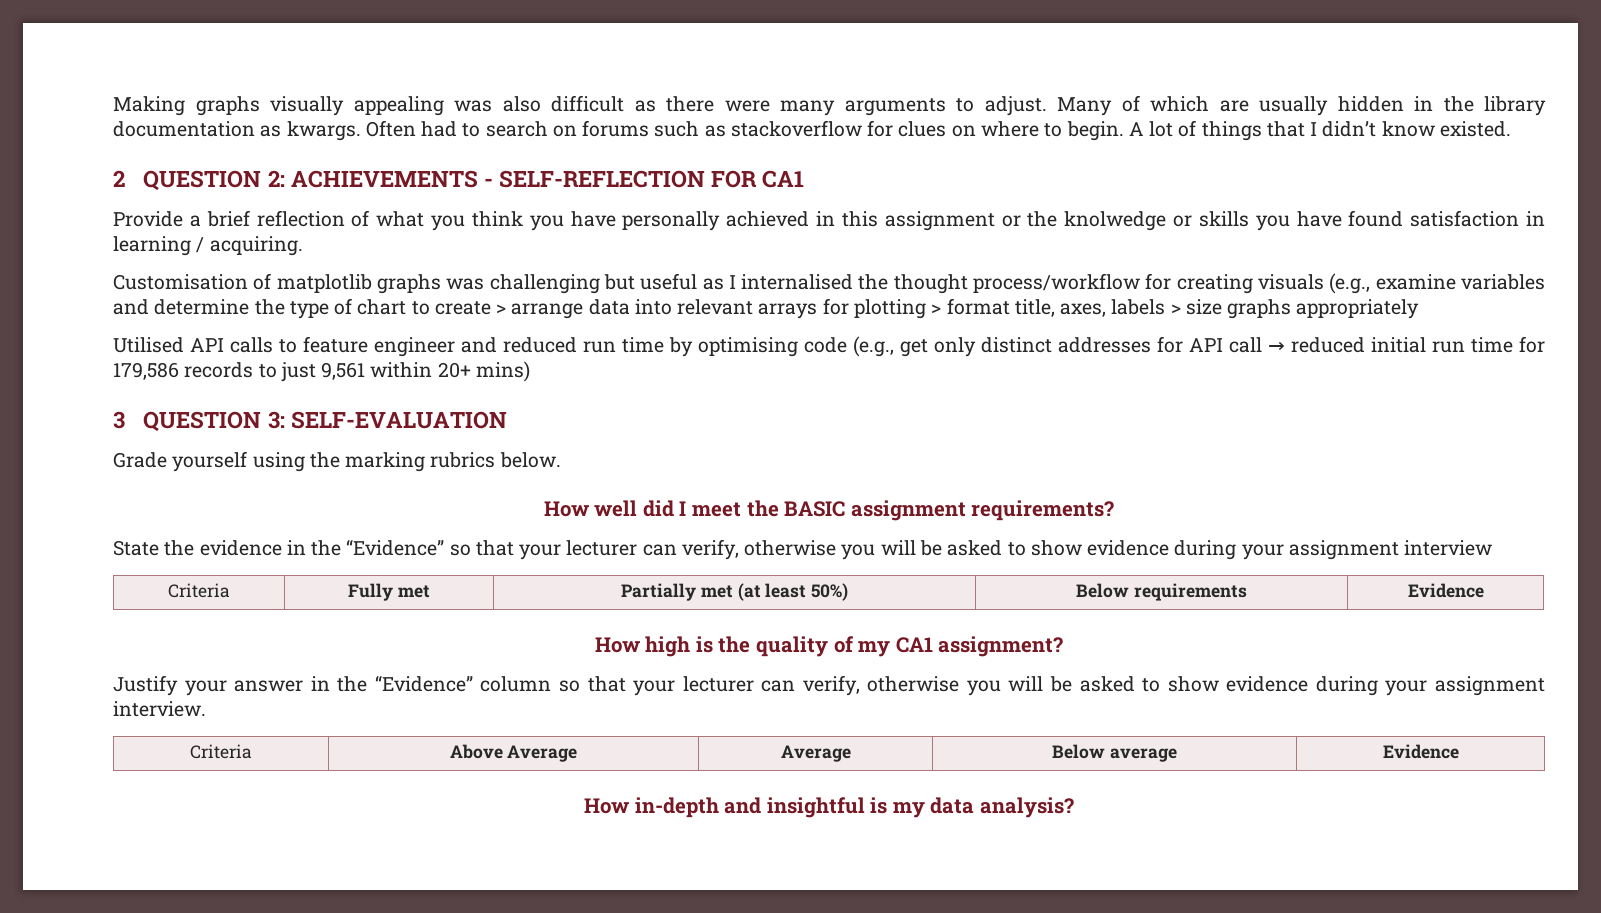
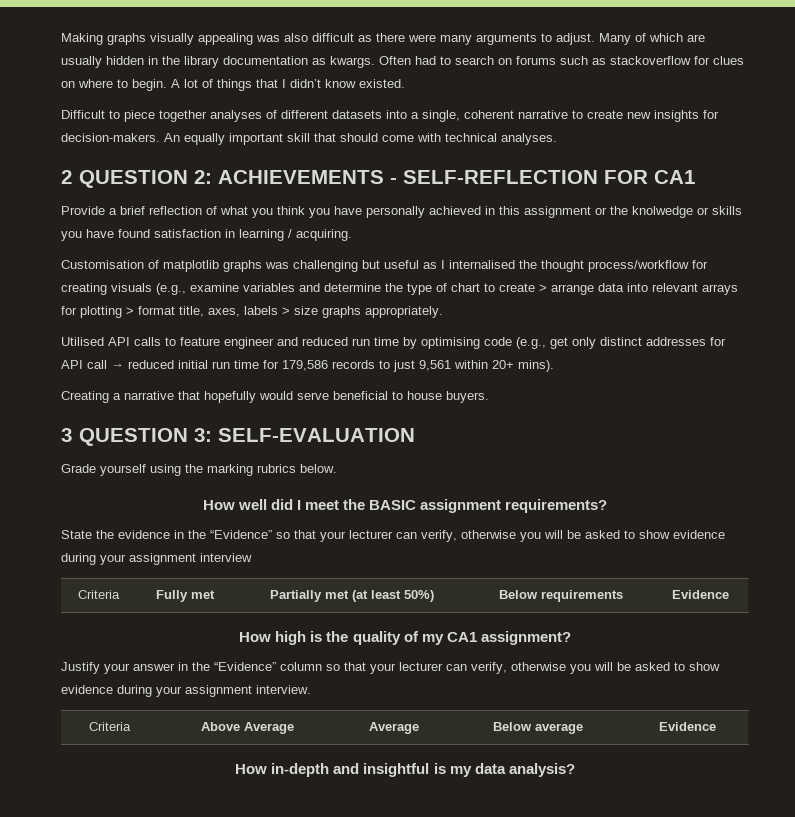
+ Difficult to piece together analyses of different datasets into a single, coherent narrative to create new insights for decision-makers. An equally important skill that should come with technical analyses.
- Customisation of matplotlib graphs was challenging but useful as I internalised the thought process/workflow for creating visuals (e.g., examine variables and determine the type of chart to create > arrange data into relevant arrays for plotting > format title, axes, labels > size graphs appropriately
+ Customisation of matplotlib graphs was challenging but useful as I internalised the thought process/workflow for creating visuals (e.g., examine variables and determine the type of chart to create > arrange data into relevant arrays for plotting > format title, axes, labels > size graphs appropriately.
- Utilised API calls to feature engineer and reduced run time by optimising code (e.g., get only distinct addresses for API call → reduced initial run time for 179,586 records to just 9,561 within 20+ mins)
+ Utilised API calls to feature engineer and reduced run time by optimising code (e.g., get only distinct addresses for API call → reduced initial run time for 179,586 records to just 9,561 within 20+ mins).
+ Creating a narrative that hopefully would serve beneficial to house buyers.

